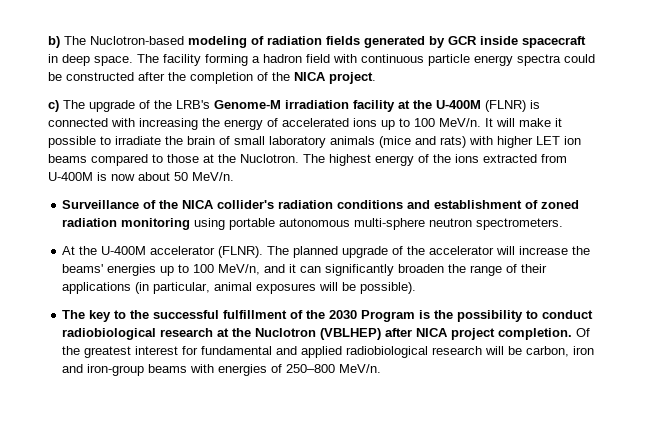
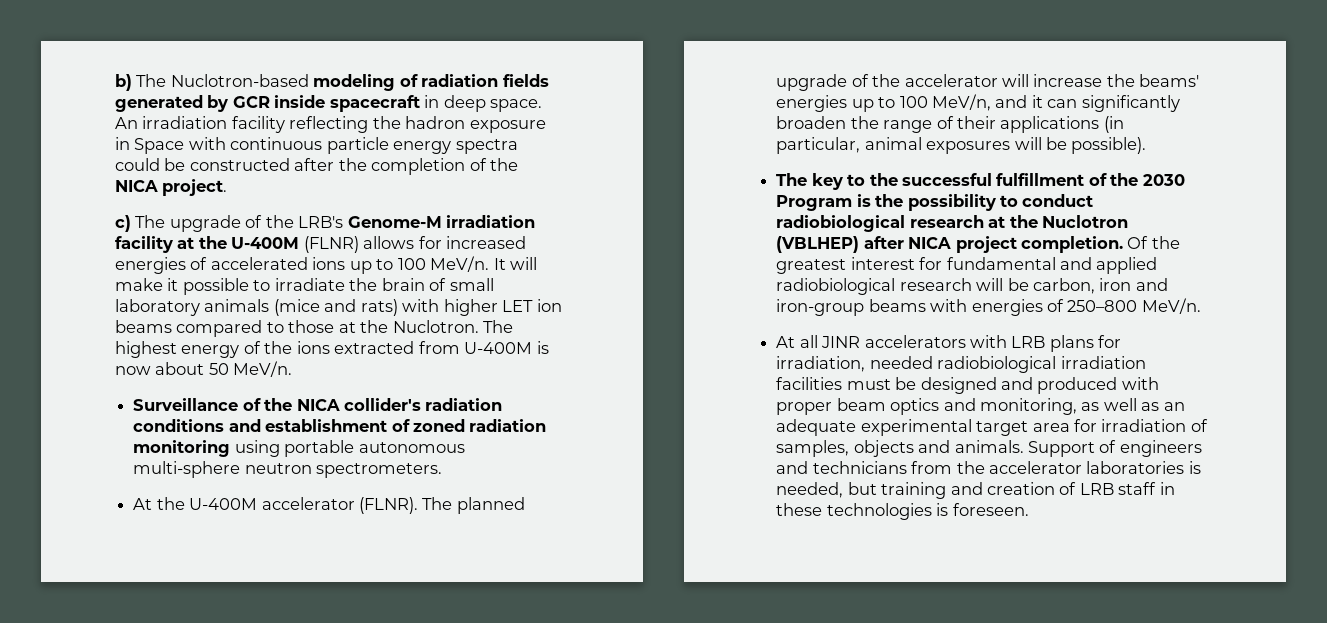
- The facility forming a hadron field with continuous particle energy spectra could be constructed after the completion of the NICA project.
+ An irradiation facility reflecting the hadron exposure in Space with continuous particle energy spectra could be constructed after the completion of the NICA project.
- c) The upgrade of the LRB's Genome-M irradiation facility at the U-400M (FLNR) is connected with increasing the energy of accelerated ions up to 100 MeV/n.
+ c) The upgrade of the LRB's Genome-M irradiation facility at the U-400M (FLNR) allows for increased energies of accelerated ions up to 100 MeV/n.
+ At all JINR accelerators with LRB plans for irradiation, needed radiobiological irradiation facilities must be designed and produced with proper beam optics and monitoring, as well as an adequate experimental target area for irradiation of samples, objects and animals. Support of engineers and technicians from the accelerator laboratories is needed, but training and creation of LRB staff in these technologies is foreseen.

